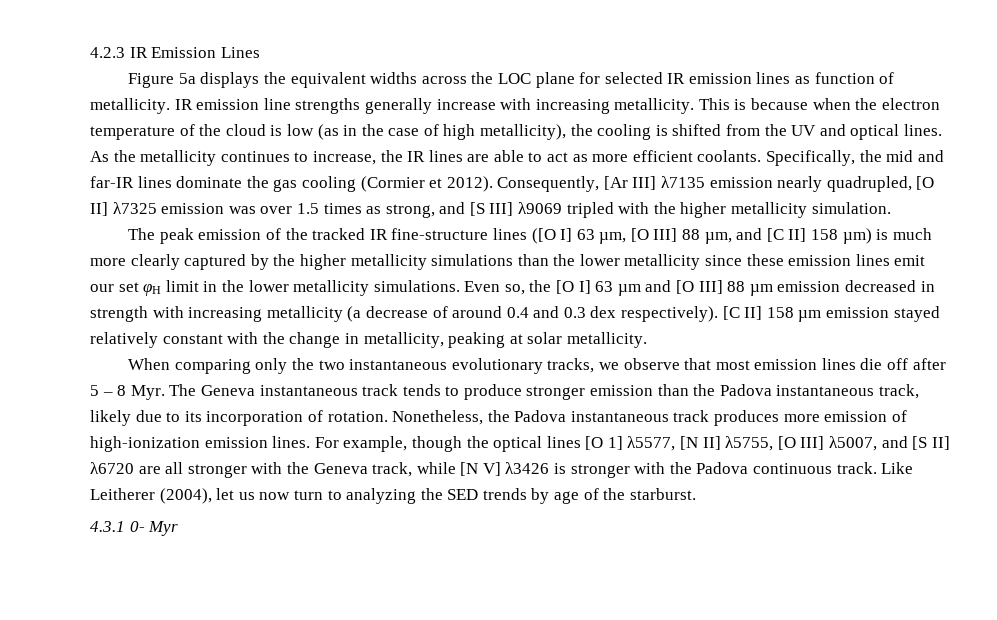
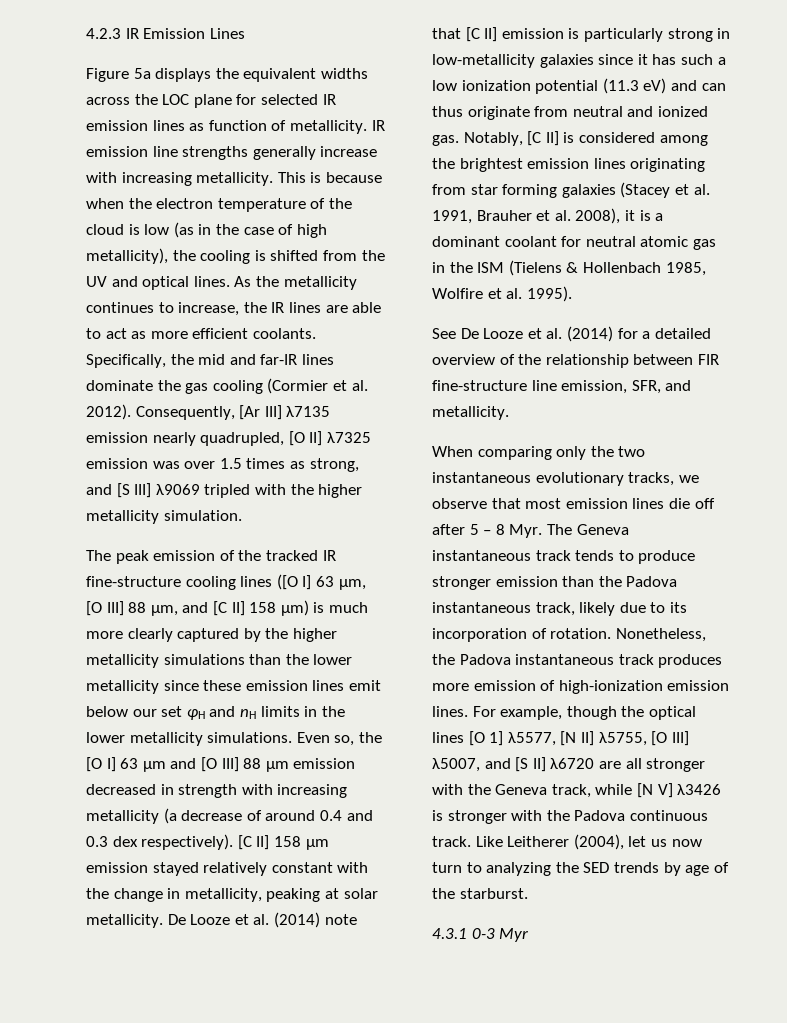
- Specifically, the mid and far-IR lines dominate the gas cooling (Cormier et 2012).
+ Specifically, the mid and far-IR lines dominate the gas cooling (Cormier et al. 2012).
- The peak emission of the tracked IR fine-structure lines ([O I] 63 µm, [O III] 88 µm, and [C II] 158 µm) is much more clearly captured by the higher metallicity simulations than the lower metallicity since these emission lines emit our set φH limit in the lower metallicity simulations.
+ The peak emission of the tracked IR fine-structure cooling lines ([O I] 63 µm, [O III] 88 µm, and [C II] 158 µm) is much more clearly captured by the higher metallicity simulations than the lower metallicity since these emission lines emit below our set φH and nH limits in the lower metallicity simulations.
+ De Looze et al. (2014) note that [C II] emission is particularly strong in low-metallicity galaxies since it has such a low ionization potential (11.3 eV) and can thus originate from neutral and ionized gas. Notably, [C II] is considered among the brightest emission lines originating from star forming galaxies (Stacey et al. 1991, Brauher et al. 2008), it is a dominant coolant for neutral atomic gas in the ISM (Tielens & Hollenbach 1985, Wolfire et al. 1995).
+ See De Looze et al. (2014) for a detailed overview of the relationship between FIR fine-structure line emission, SFR, and metallicity.
- 4.3.1 0- Myr
+ 4.3.1 0-3 Myr

